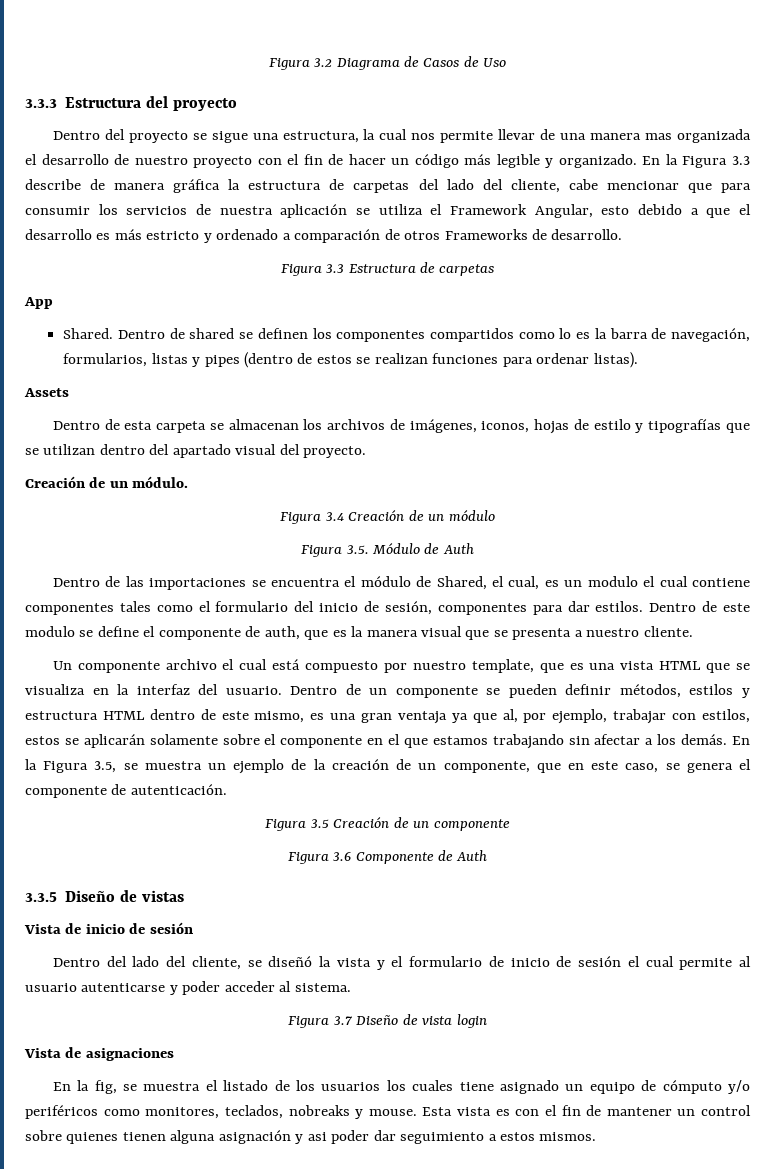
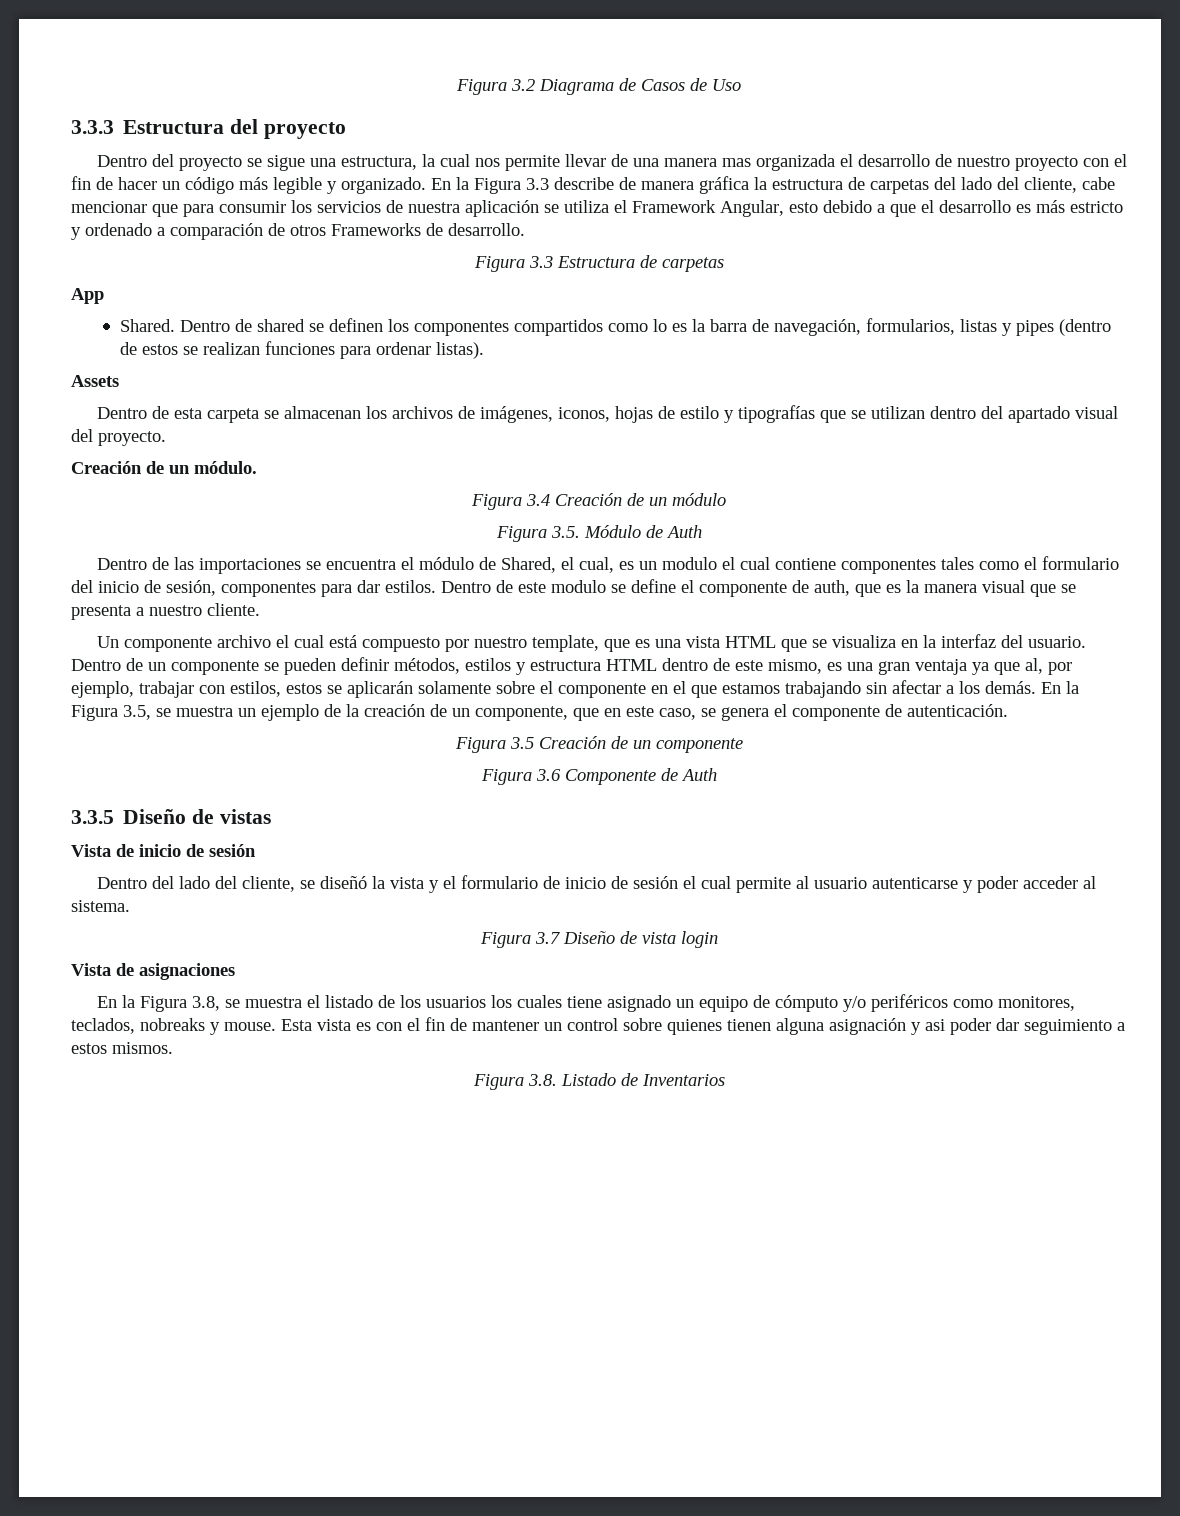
- En la fig, se muestra el listado de los usuarios los cuales tiene asignado un equipo de cómputo y/o periféricos como monitores, teclados, nobreaks y mouse.
+ En la Figura 3.8, se muestra el listado de los usuarios los cuales tiene asignado un equipo de cómputo y/o periféricos como monitores, teclados, nobreaks y mouse.
+ Figura 3.8. Listado de Inventarios

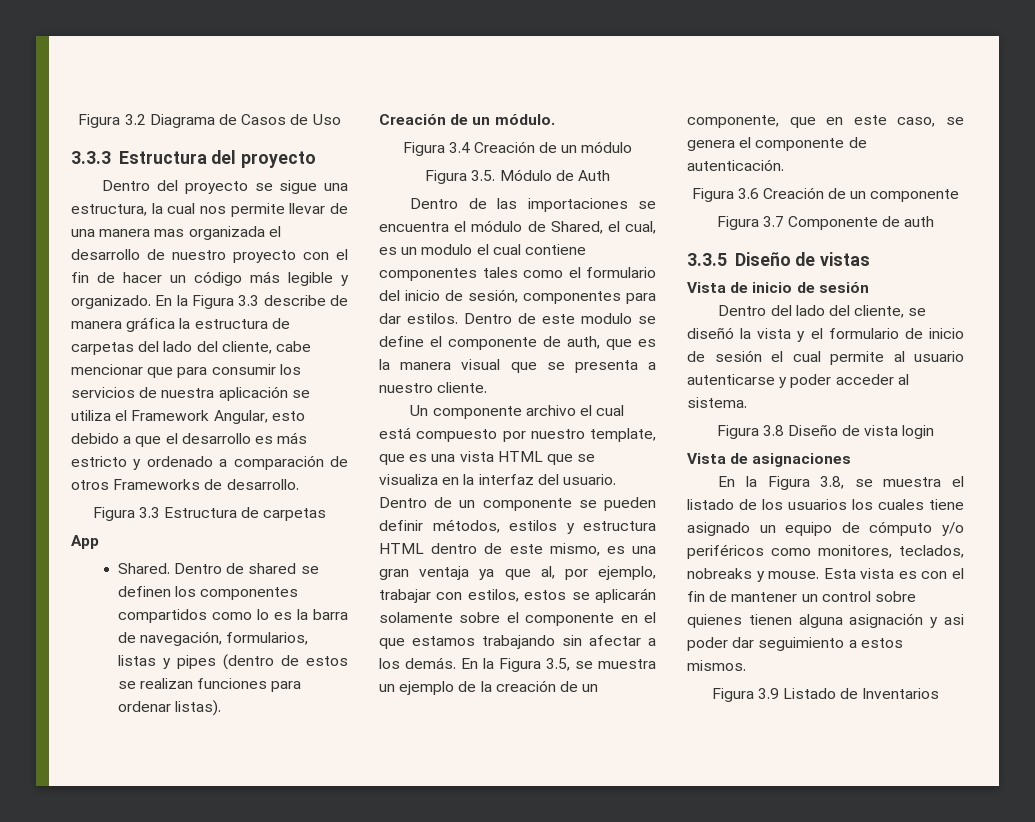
- Assets
- Dentro de esta carpeta se almacenan los archivos de imágenes, iconos, hojas de estilo y tipografías que se utilizan dentro del apartado visual del proyecto.
- Figura 3.5 Creación de un componente
+ Figura 3.6 Creación de un componente
- Figura 3.6 Componente de Auth
+ Figura 3.7 Componente de auth
- Figura 3.7 Diseño de vista login
+ Figura 3.8 Diseño de vista login
- Figura 3.8. Listado de Inventarios
+ Figura 3.9 Listado de Inventarios

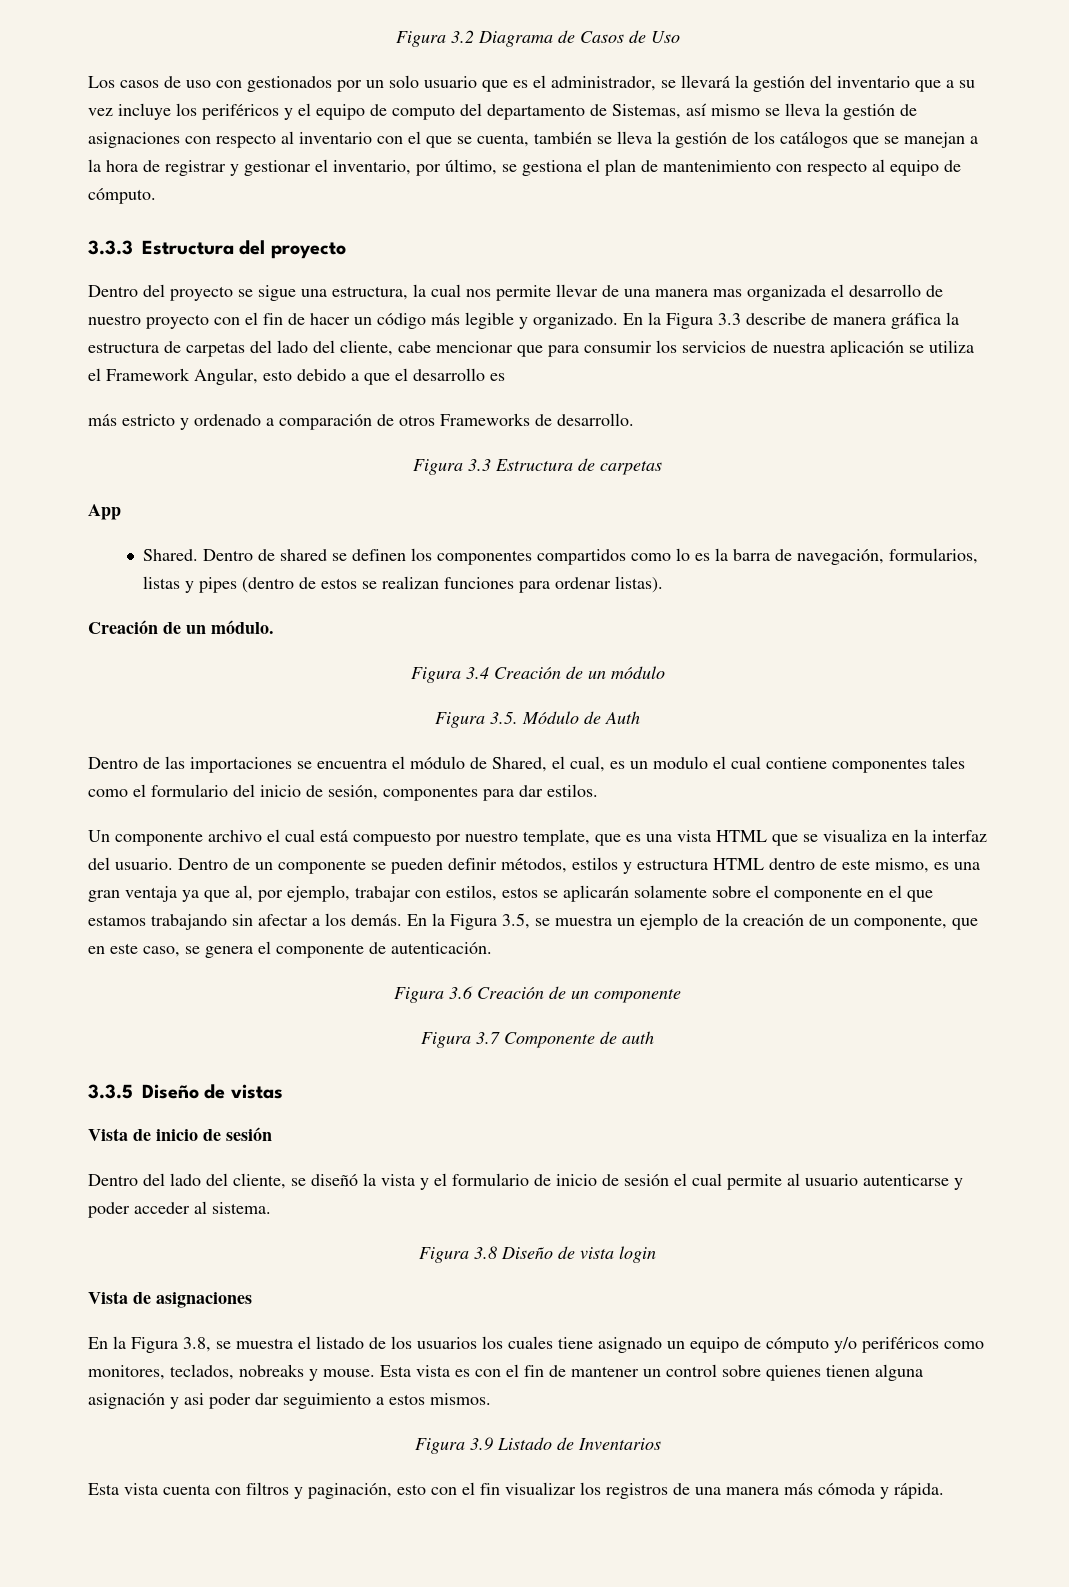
+ Los casos de uso con gestionados por un solo usuario que es el administrador, se llevará la gestión del inventario que a su vez incluye los periféricos y el equipo de computo del departamento de Sistemas, así mismo se lleva la gestión de asignaciones con respecto al inventario con el que se cuenta, también se lleva la gestión de los catálogos que se manejan a la hora de registrar y gestionar el inventario, por último, se gestiona el plan de mantenimiento con respecto al equipo de cómputo.
- En la Figura 3.3 describe de manera gráfica la estructura de carpetas del lado del cliente, cabe mencionar que para consumir los servicios de nuestra aplicación se utiliza el Framework Angular, esto debido a que el desarrollo es más estricto y ordenado a comparación de otros Frameworks de desarrollo.
+ En la Figura 3.3 describe de manera gráfica la estructura de carpetas del lado del cliente, cabe mencionar que para consumir los servicios de nuestra aplicación se utiliza el Framework Angular, esto debido a que el desarrollo es
+ más estricto y ordenado a comparación de otros Frameworks de desarrollo.
- Dentro de este modulo se define el componente de auth, que es la manera visual que se presenta a nuestro cliente.
+ Esta vista cuenta con filtros y paginación, esto con el fin visualizar los registros de una manera más cómoda y rápida.

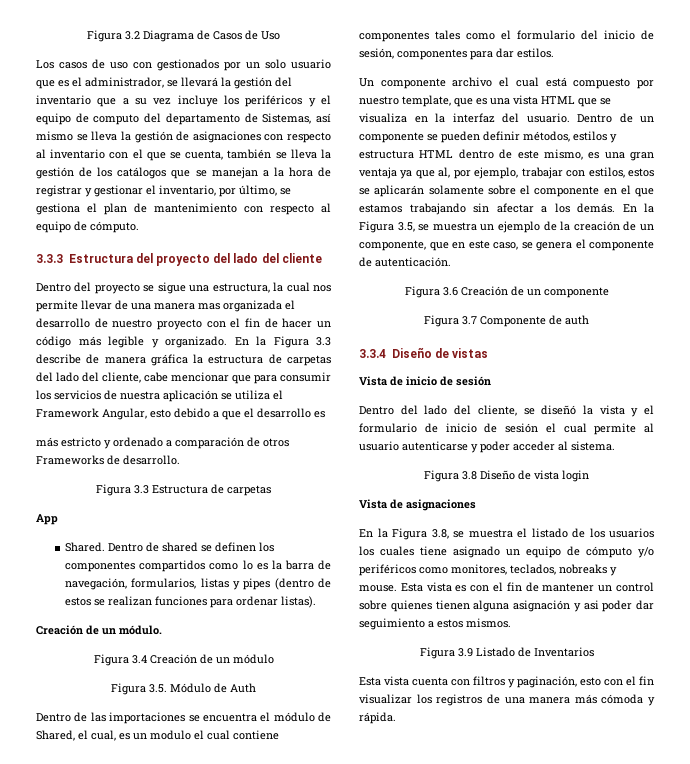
- 3.3.3 Estructura del proyecto
+ 3.3.3 Estructura del proyecto del lado del cliente
- 3.3.5 Diseño de vistas
+ 3.3.4 Diseño de vistas

